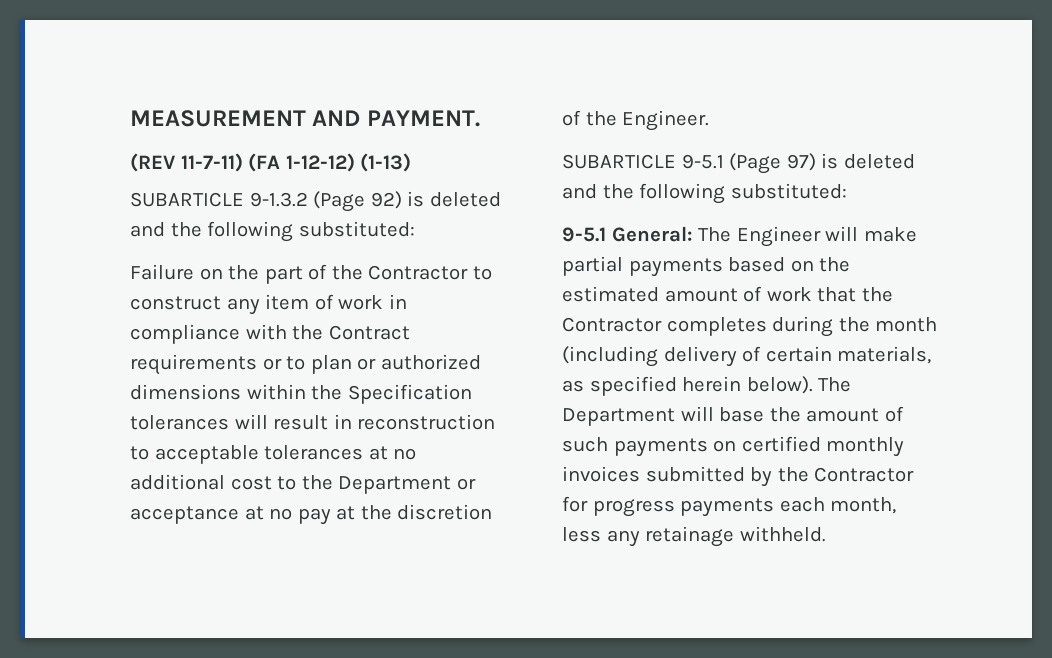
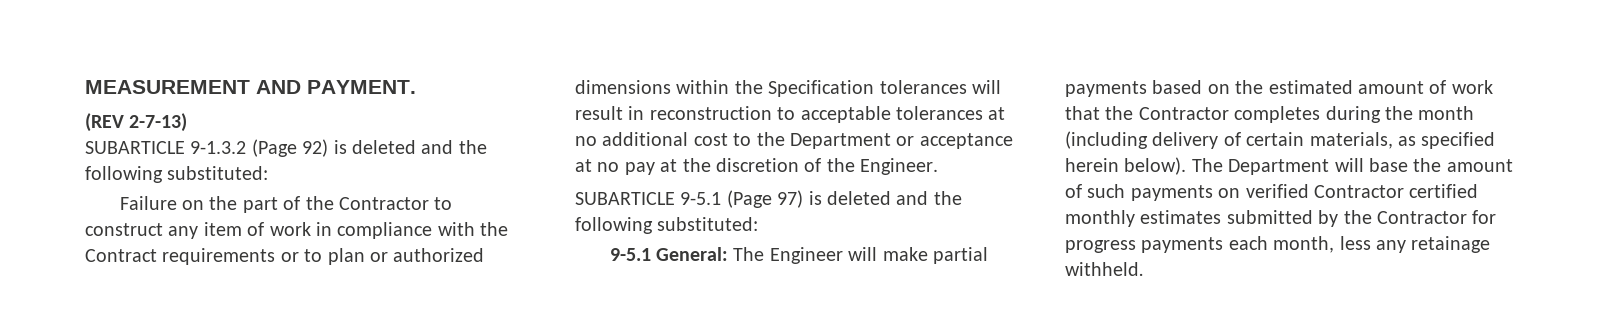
- (REV 11-7-11) (FA 1-12-12) (1-13)
+ (REV 2-7-13)
- The Department will base the amount of such payments on certified monthly invoices submitted by the Contractor for progress payments each month, less any retainage withheld.
+ The Department will base the amount of such payments on verified Contractor certified monthly estimates submitted by the Contractor for progress payments each month, less any retainage withheld.

